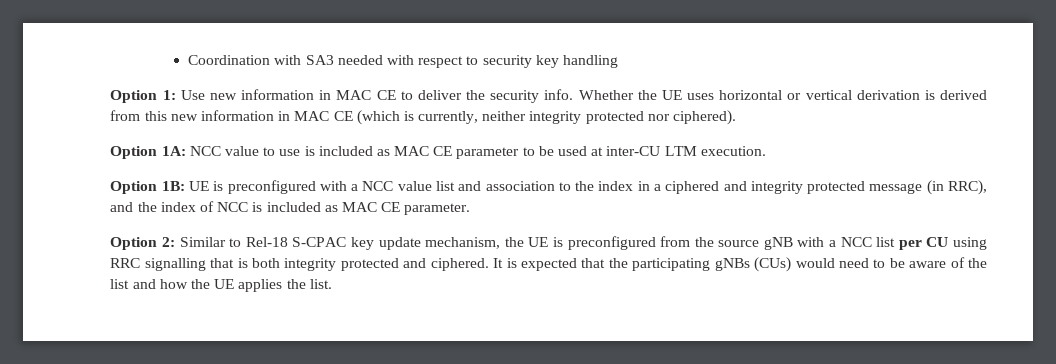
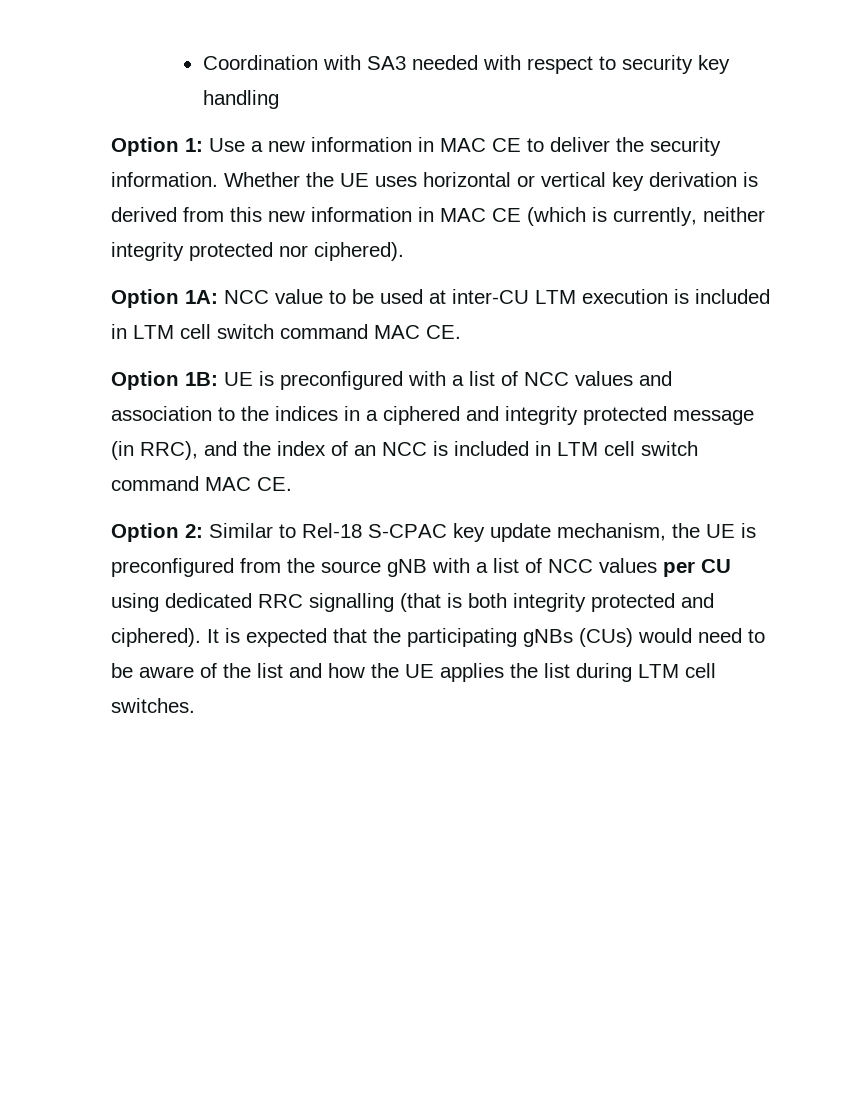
- Option 1: Use new information in MAC CE to deliver the security info.
+ Option 1: Use a new information in MAC CE to deliver the security information.
- Whether the UE uses horizontal or vertical derivation is derived from this new information in MAC CE (which is currently, neither integrity protected nor ciphered).
+ Whether the UE uses horizontal or vertical key derivation is derived from this new information in MAC CE (which is currently, neither integrity protected nor ciphered).
- Option 1A: NCC value to use is included as MAC CE parameter to be used at inter-CU LTM execution.
+ Option 1A: NCC value to be used at inter-CU LTM execution is included in LTM cell switch command MAC CE.
- Option 1B: UE is preconfigured with a NCC value list and association to the index in a ciphered and integrity protected message (in RRC), and the index of NCC is included as MAC CE parameter.
+ Option 1B: UE is preconfigured with a list of NCC values and association to the indices in a ciphered and integrity protected message (in RRC), and the index of an NCC is included in LTM cell switch command MAC CE.
- Option 2: Similar to Rel-18 S-CPAC key update mechanism, the UE is preconfigured from the source gNB with a NCC list per CU using RRC signalling that is both integrity protected and ciphered.
+ Option 2: Similar to Rel-18 S-CPAC key update mechanism, the UE is preconfigured from the source gNB with a list of NCC values per CU using dedicated RRC signalling (that is both integrity protected and ciphered).
- It is expected that the participating gNBs (CUs) would need to be aware of the list and how the UE applies the list.
+ It is expected that the participating gNBs (CUs) would need to be aware of the list and how the UE applies the list during LTM cell switches.

